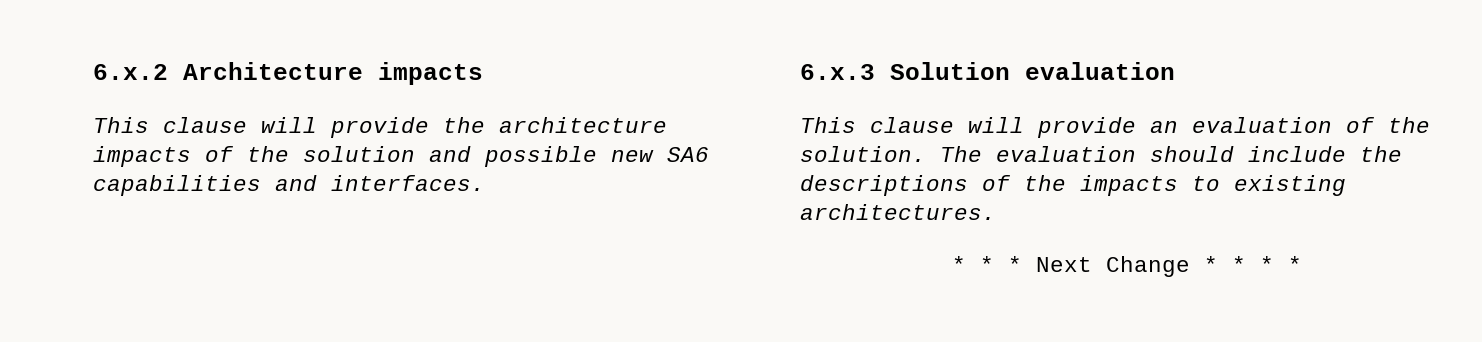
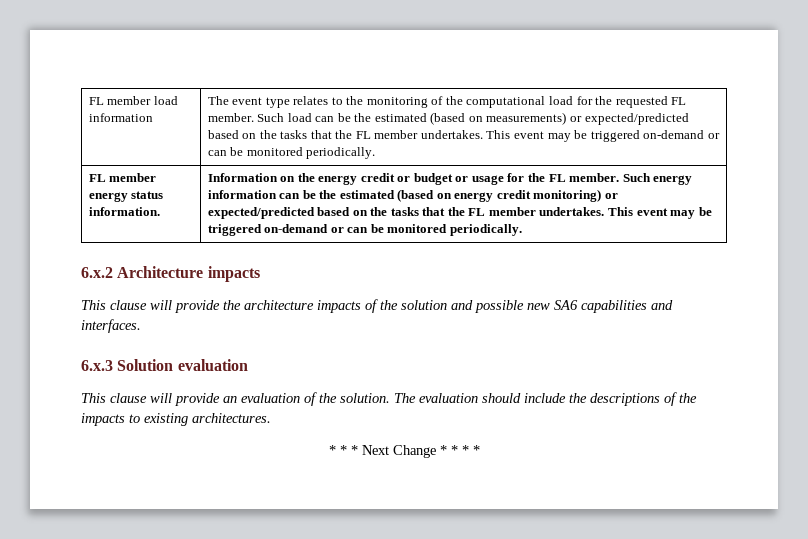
+ FL member load information | The event type relates to the monitoring of the computational load for the requested FL member. Such load can be the estimated (based on measurements) or expected/predicted based on the tasks that the FL member undertakes. This event may be triggered on-demand or can be monitored periodically.
+ FL member energy status information. | Information on the energy credit or budget or usage for the FL member. Such energy information can be the estimated (based on energy credit monitoring) or expected/predicted based on the tasks that the FL member undertakes. This event may be triggered on-demand or can be monitored periodically.

